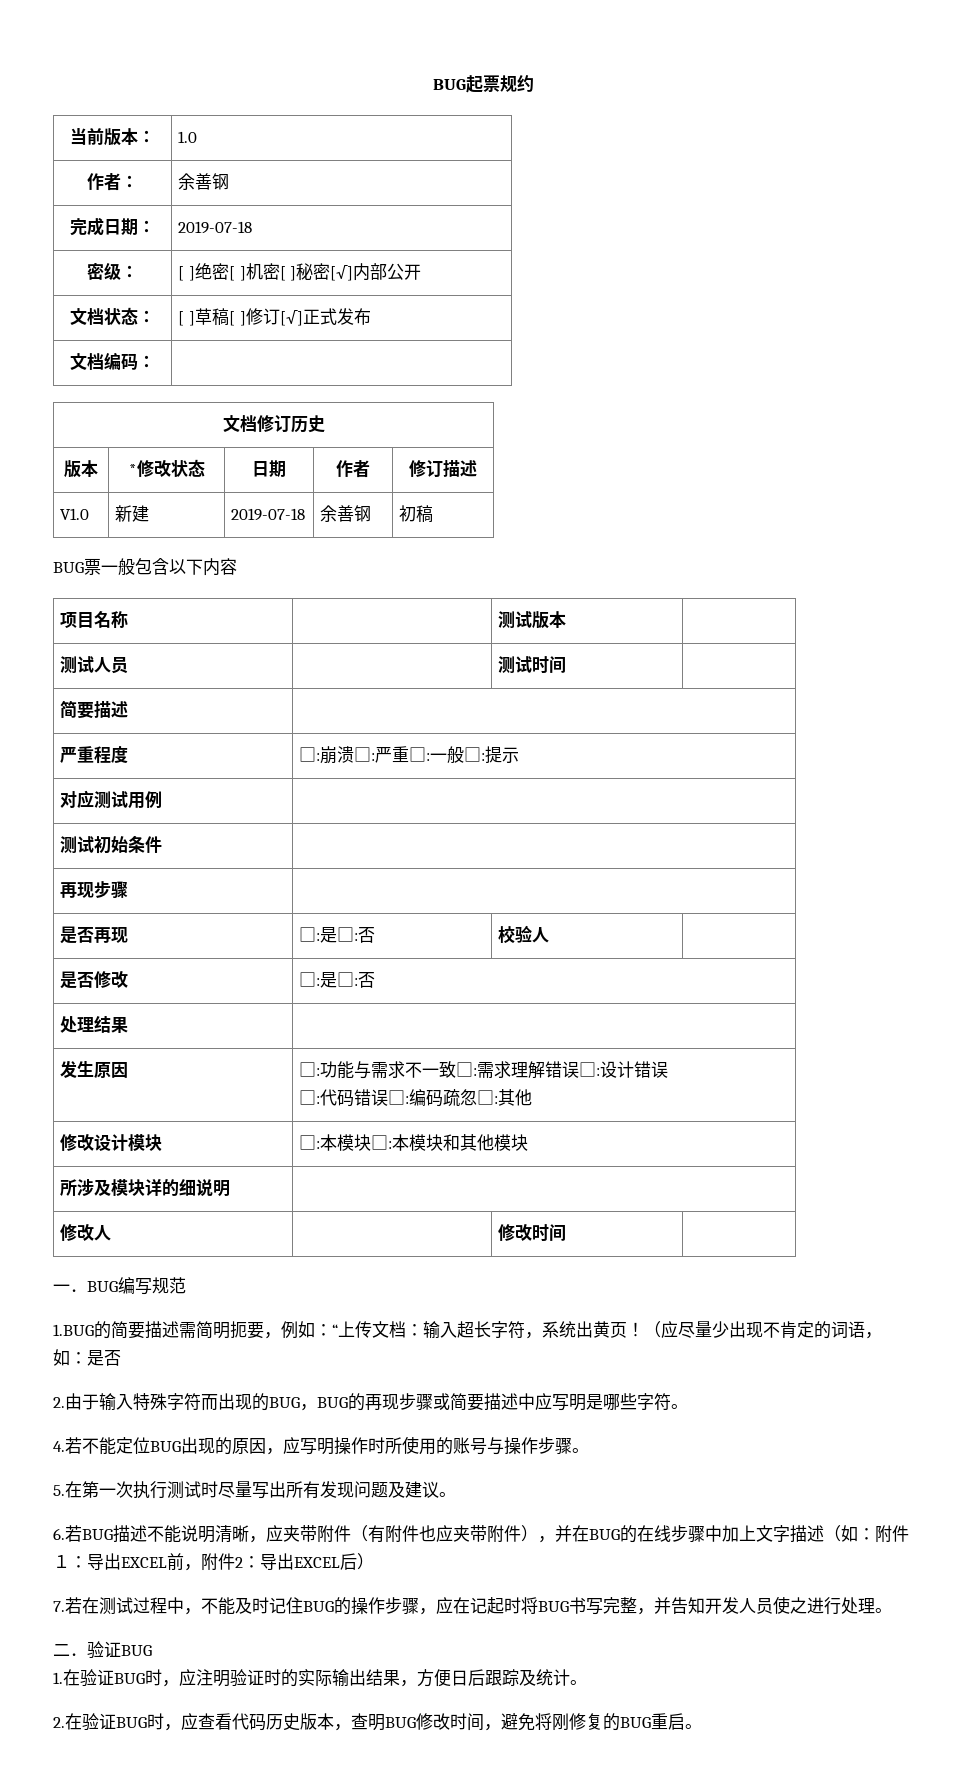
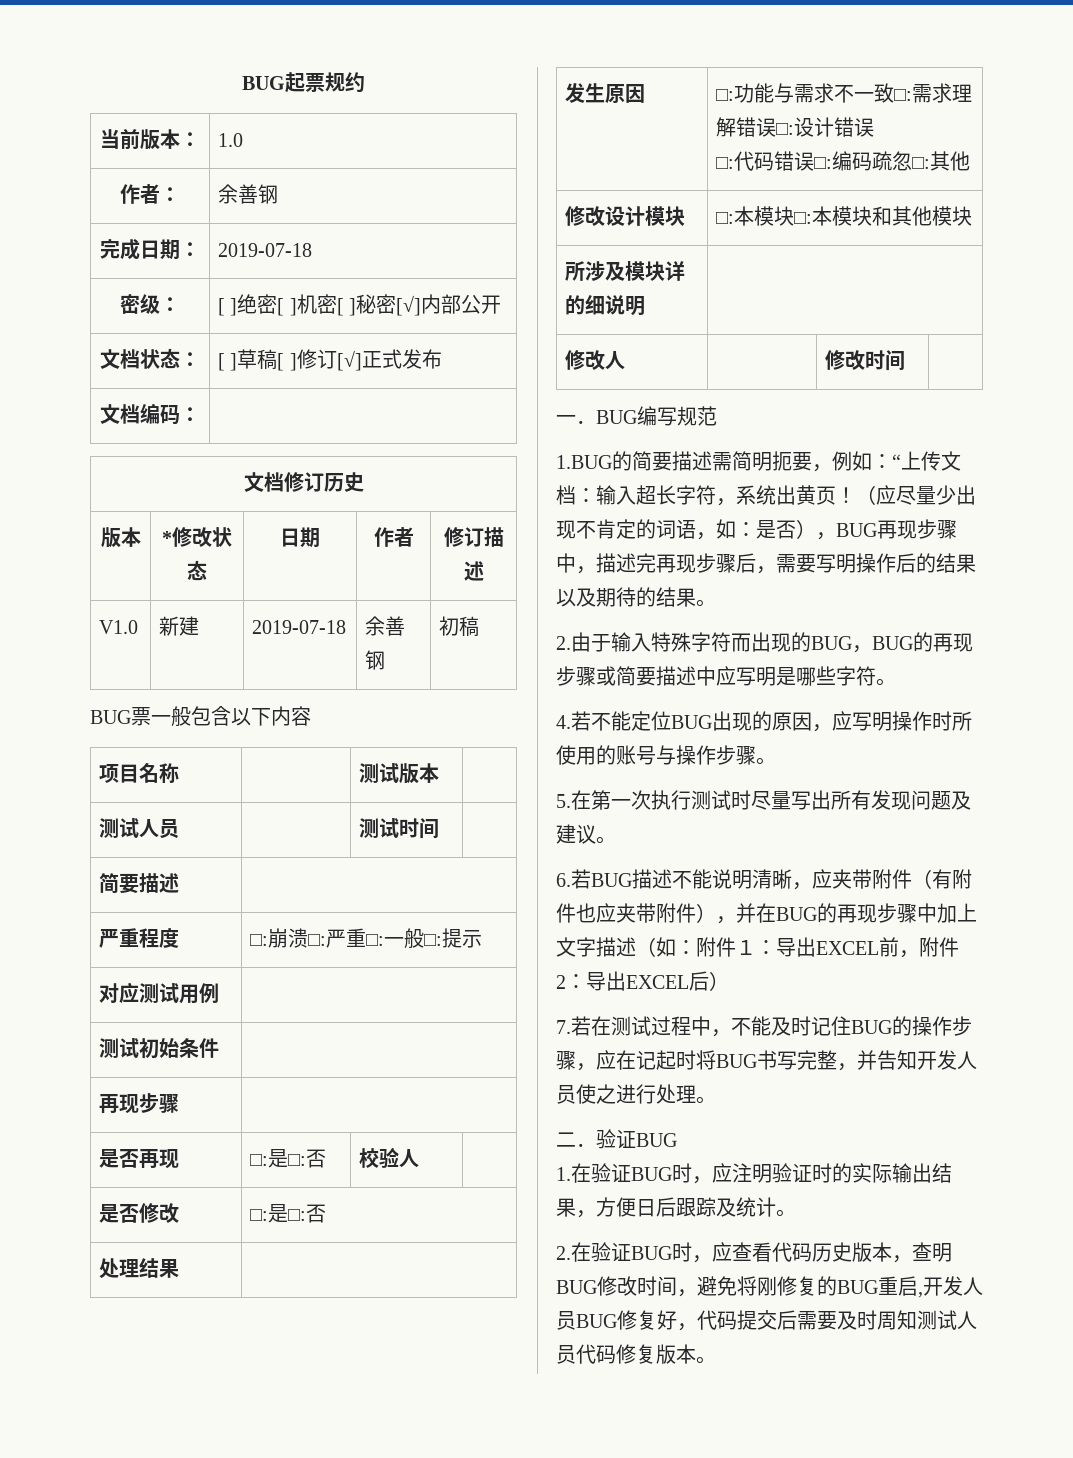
- （应尽量少出现不肯定的词语，如：是否
+ （应尽量少出现不肯定的词语，如：是否），BUG再现步骤中，描述完再现步骤后，需要写明操作后的结果以及期待的结果。
- 6.若BUG描述不能说明清晰，应夹带附件（有附件也应夹带附件），并在BUG的在线步骤中加上文字描述（如：附件１：导出EXCEL前，附件2：导出EXCEL后）
+ 6.若BUG描述不能说明清晰，应夹带附件（有附件也应夹带附件），并在BUG的再现步骤中加上文字描述（如：附件１：导出EXCEL前，附件2：导出EXCEL后）
- 2.在验证BUG时，应查看代码历史版本，查明BUG修改时间，避免将刚修复的BUG重启。
+ 2.在验证BUG时，应查看代码历史版本，查明BUG修改时间，避免将刚修复的BUG重启,开发人员BUG修复好，代码提交后需要及时周知测试人员代码修复版本。

